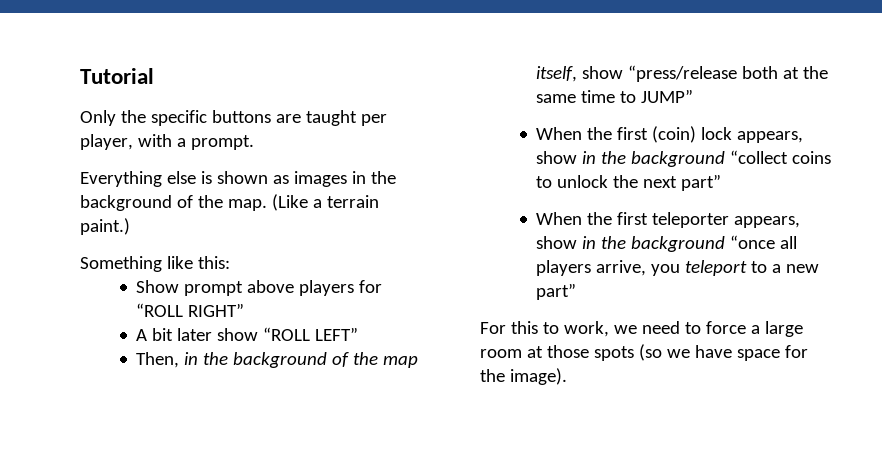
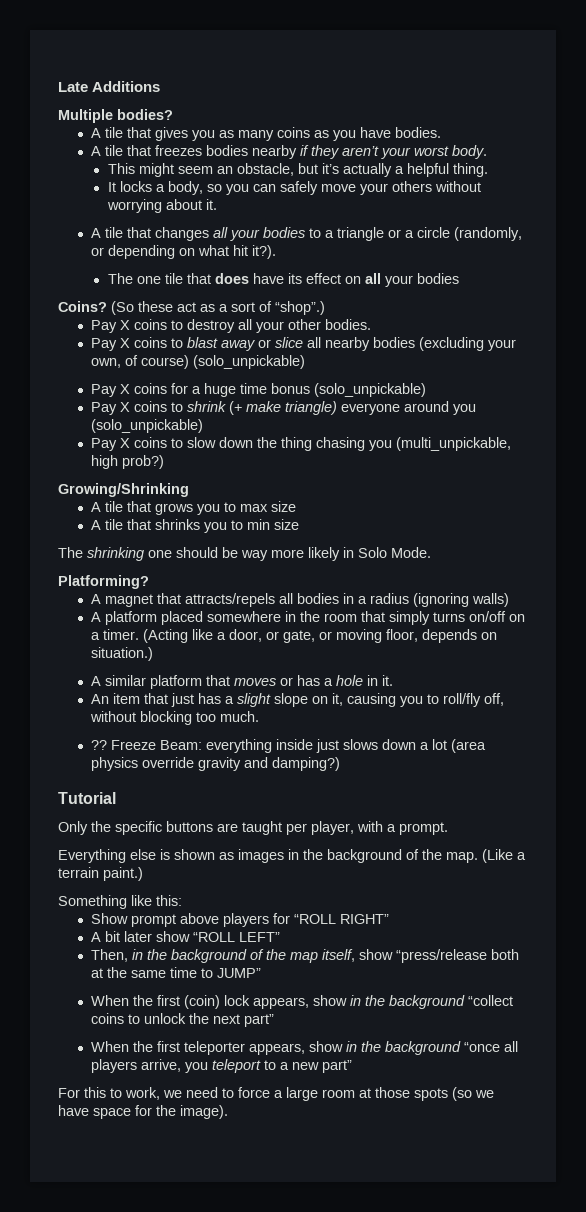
+ Late Additions
+ Multiple bodies?
+ A tile that gives you as many coins as you have bodies.
+ A tile that freezes bodies nearby if they aren’t your worst body.
+ This might seem an obstacle, but it’s actually a helpful thing.
+ It locks a body, so you can safely move your others without worrying about it.
+ A tile that changes all your bodies to a triangle or a circle (randomly, or depending on what hit it?).
+ The one tile that does have its effect on all your bodies
+ Coins? (So these act as a sort of “shop”.)
+ Pay X coins to destroy all your other bodies.
+ Pay X coins to blast away or slice all nearby bodies (excluding your own, of course) (solo_unpickable)
+ Pay X coins for a huge time bonus (solo_unpickable)
+ Pay X coins to shrink (+ make triangle) everyone around you (solo_unpickable)
+ Pay X coins to slow down the thing chasing you (multi_unpickable, high prob?)
+ Growing/Shrinking
+ A tile that grows you to max size
+ A tile that shrinks you to min size
+ The shrinking one should be way more likely in Solo Mode.
+ Platforming?
+ A magnet that attracts/repels all bodies in a radius (ignoring walls)
+ A platform placed somewhere in the room that simply turns on/off on a timer. (Acting like a door, or gate, or moving floor, depends on situation.)
+ A similar platform that moves or has a hole in it.
+ An item that just has a slight slope on it, causing you to roll/fly off, without blocking too much.
+ ?? Freeze Beam: everything inside just slows down a lot (area physics override gravity and damping?)

